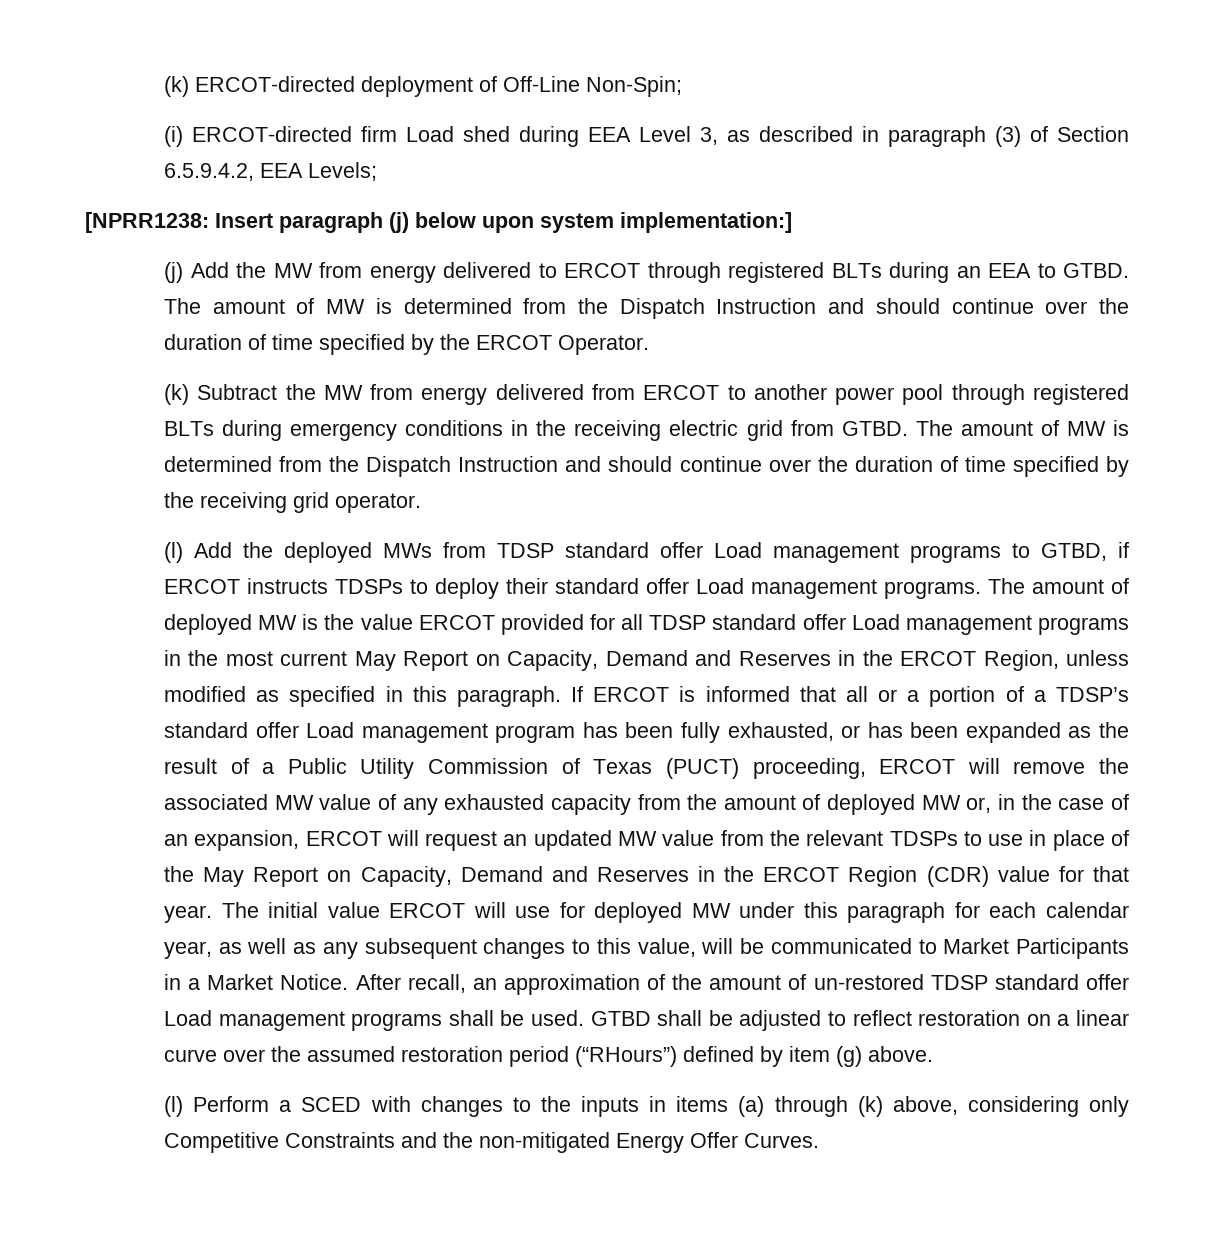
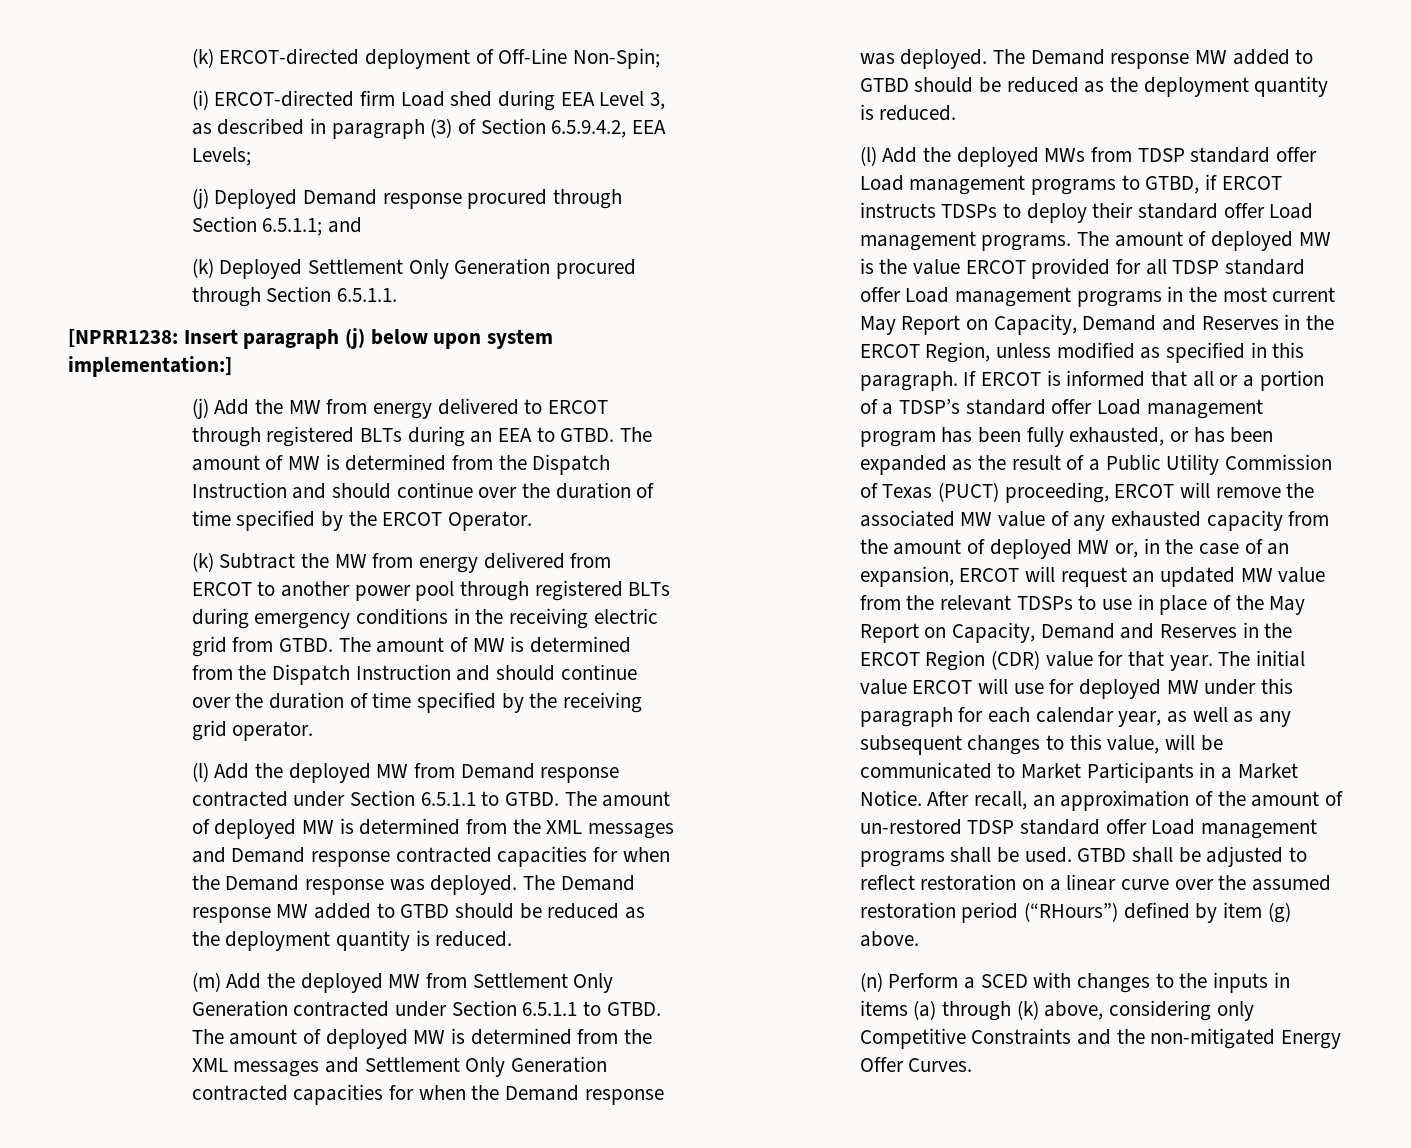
+ (j) Deployed Demand response procured through Section 6.5.1.1; and
+ (k) Deployed Settlement Only Generation procured through Section 6.5.1.1.
+ (l) Add the deployed MW from Demand response contracted under Section 6.5.1.1 to GTBD. The amount of deployed MW is determined from the XML messages and Demand response contracted capacities for when the Demand response was deployed. The Demand response MW added to GTBD should be reduced as the deployment quantity is reduced.
+ (m) Add the deployed MW from Settlement Only Generation contracted under Section 6.5.1.1 to GTBD. The amount of deployed MW is determined from the XML messages and Settlement Only Generation contracted capacities for when the Demand response was deployed. The Demand response MW added to GTBD should be reduced as the deployment quantity is reduced.
- (l) Perform a SCED with changes to the inputs in items (a) through (k) above, considering only Competitive Constraints and the non-mitigated Energy Offer Curves.
+ (n) Perform a SCED with changes to the inputs in items (a) through (k) above, considering only Competitive Constraints and the non-mitigated Energy Offer Curves.

